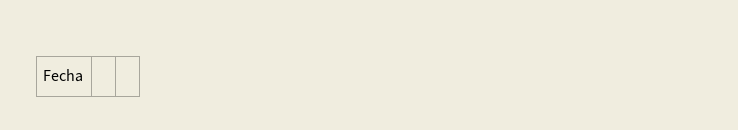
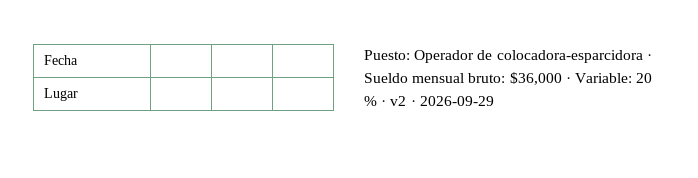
- Fecha | |
+ Fecha | | |
+ Lugar | | |
+ Puesto: Operador de colocadora-esparcidora · Sueldo mensual bruto: $36,000 · Variable: 20 % · v2 · 2026-09-29

